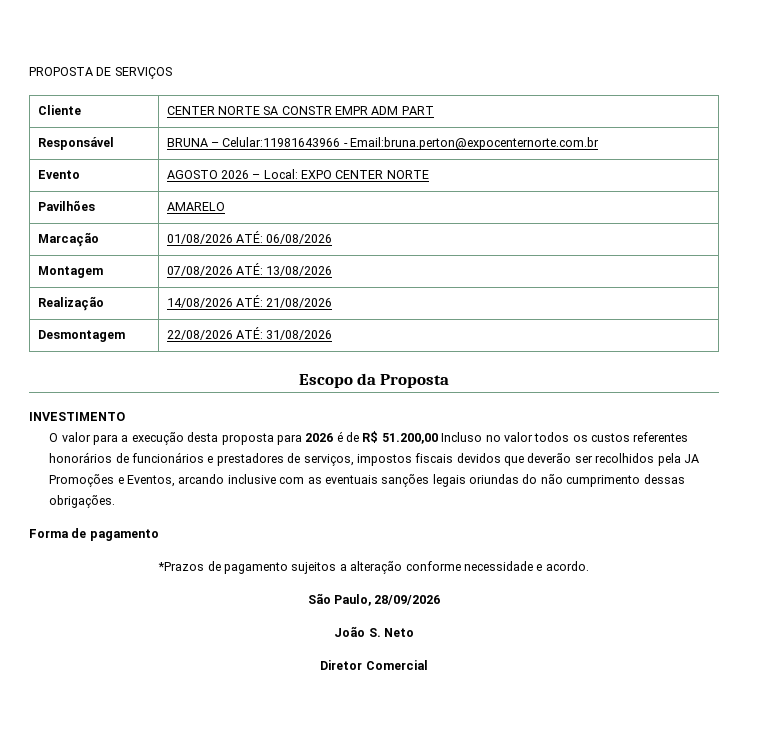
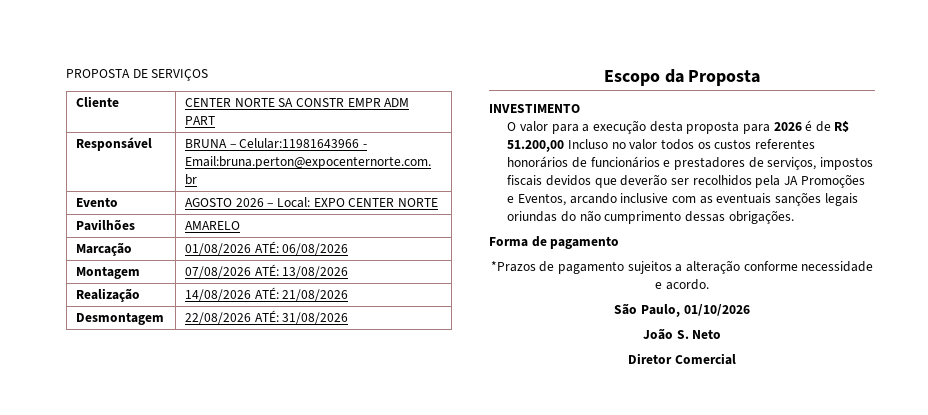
- São Paulo, 28/09/2026
+ São Paulo, 01/10/2026

